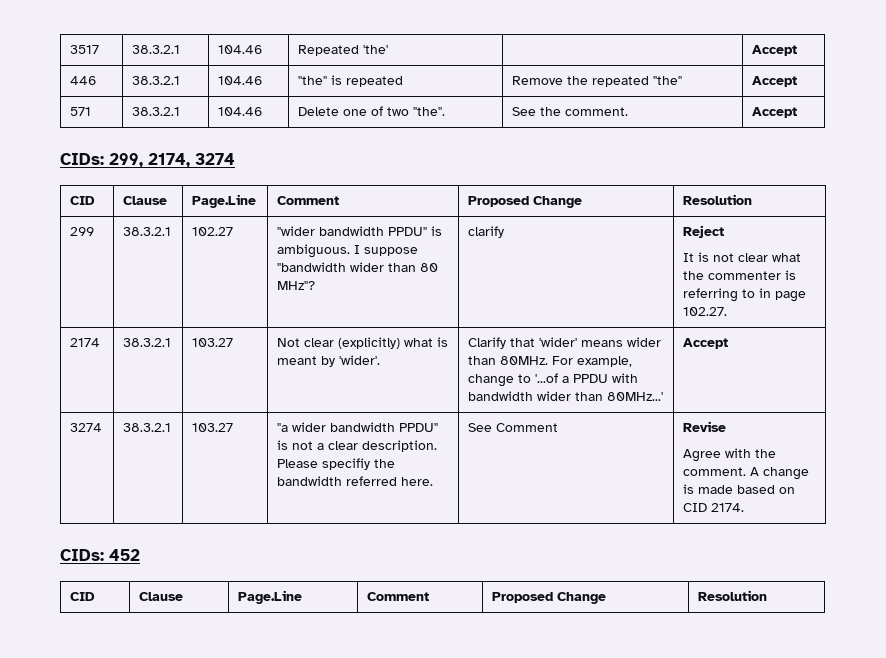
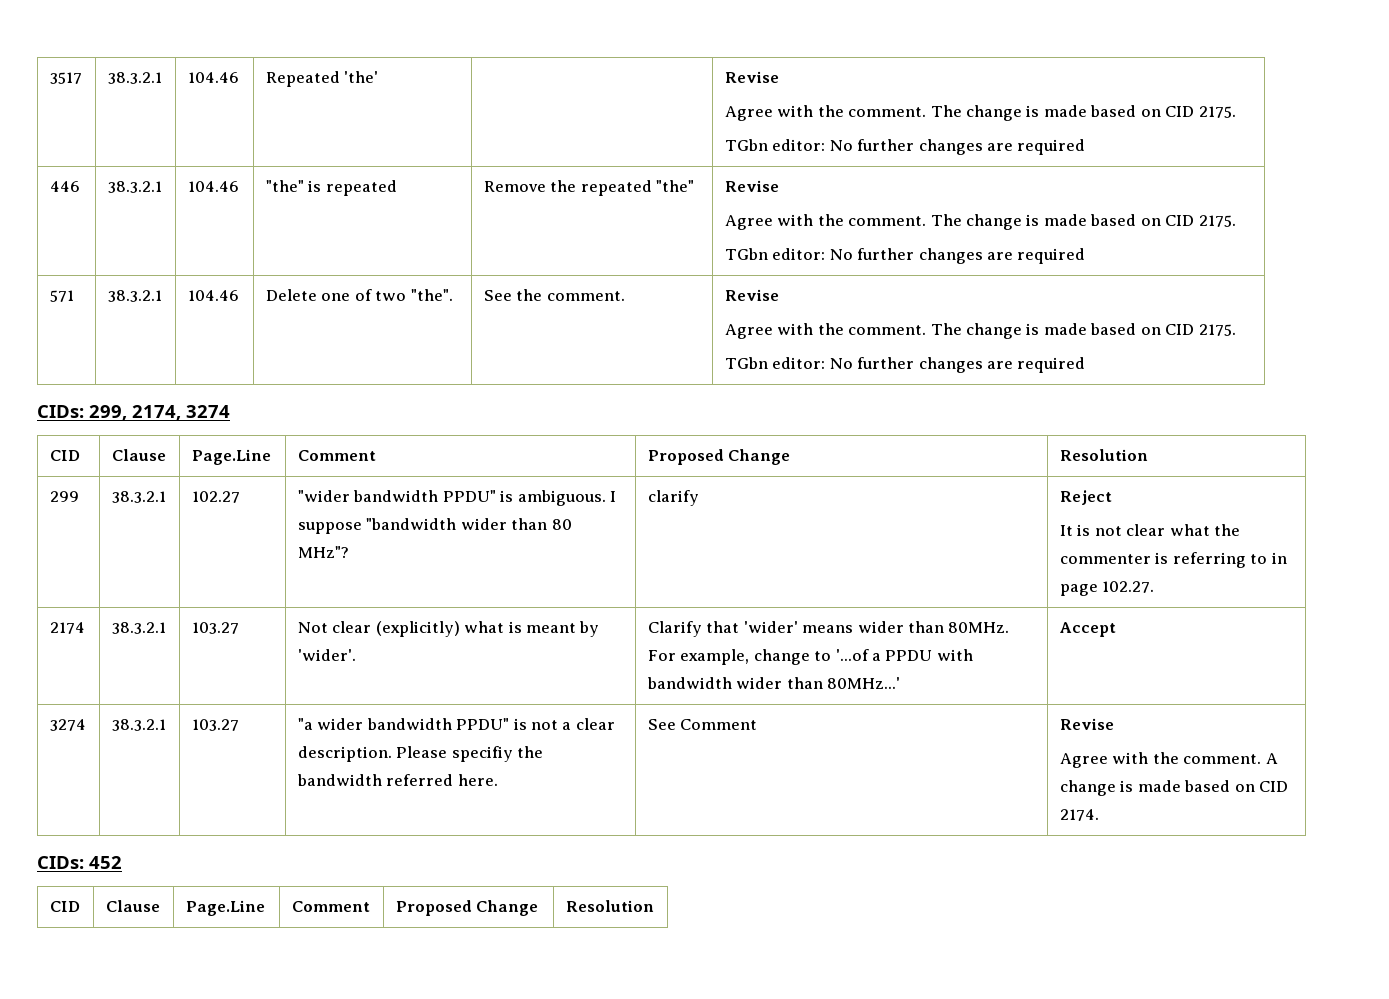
- 3517 | 38.3.2.1 | 104.46 | Repeated 'the' | | Accept
+ 3517 | 38.3.2.1 | 104.46 | Repeated 'the' | | Revise
+ Agree with the comment. The change is made based on CID 2175.
+ TGbn editor: No further changes are required
- 446 | 38.3.2.1 | 104.46 | "the" is repeated | Remove the repeated "the" | Accept
+ 446 | 38.3.2.1 | 104.46 | "the" is repeated | Remove the repeated "the" | Revise
+ Agree with the comment. The change is made based on CID 2175.
+ TGbn editor: No further changes are required
- 571 | 38.3.2.1 | 104.46 | Delete one of two "the". | See the comment. | Accept
+ 571 | 38.3.2.1 | 104.46 | Delete one of two "the". | See the comment. | Revise
+ Agree with the comment. The change is made based on CID 2175.
+ TGbn editor: No further changes are required

